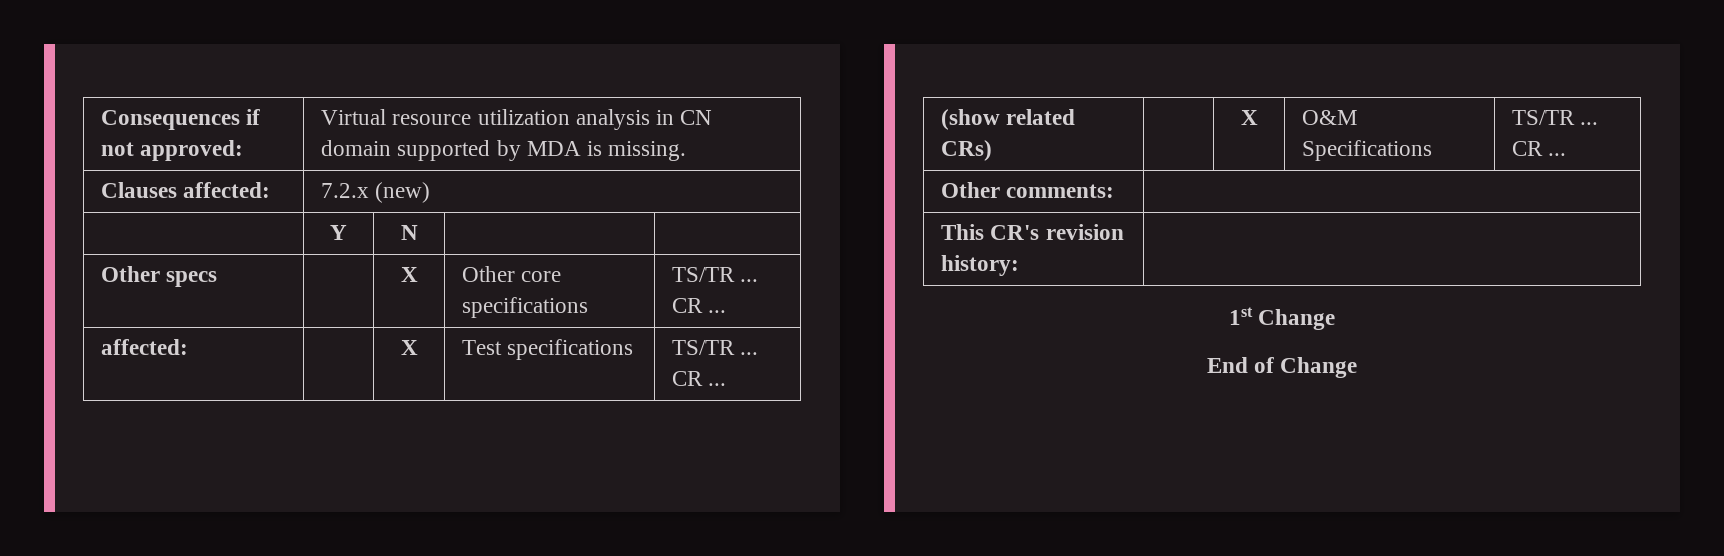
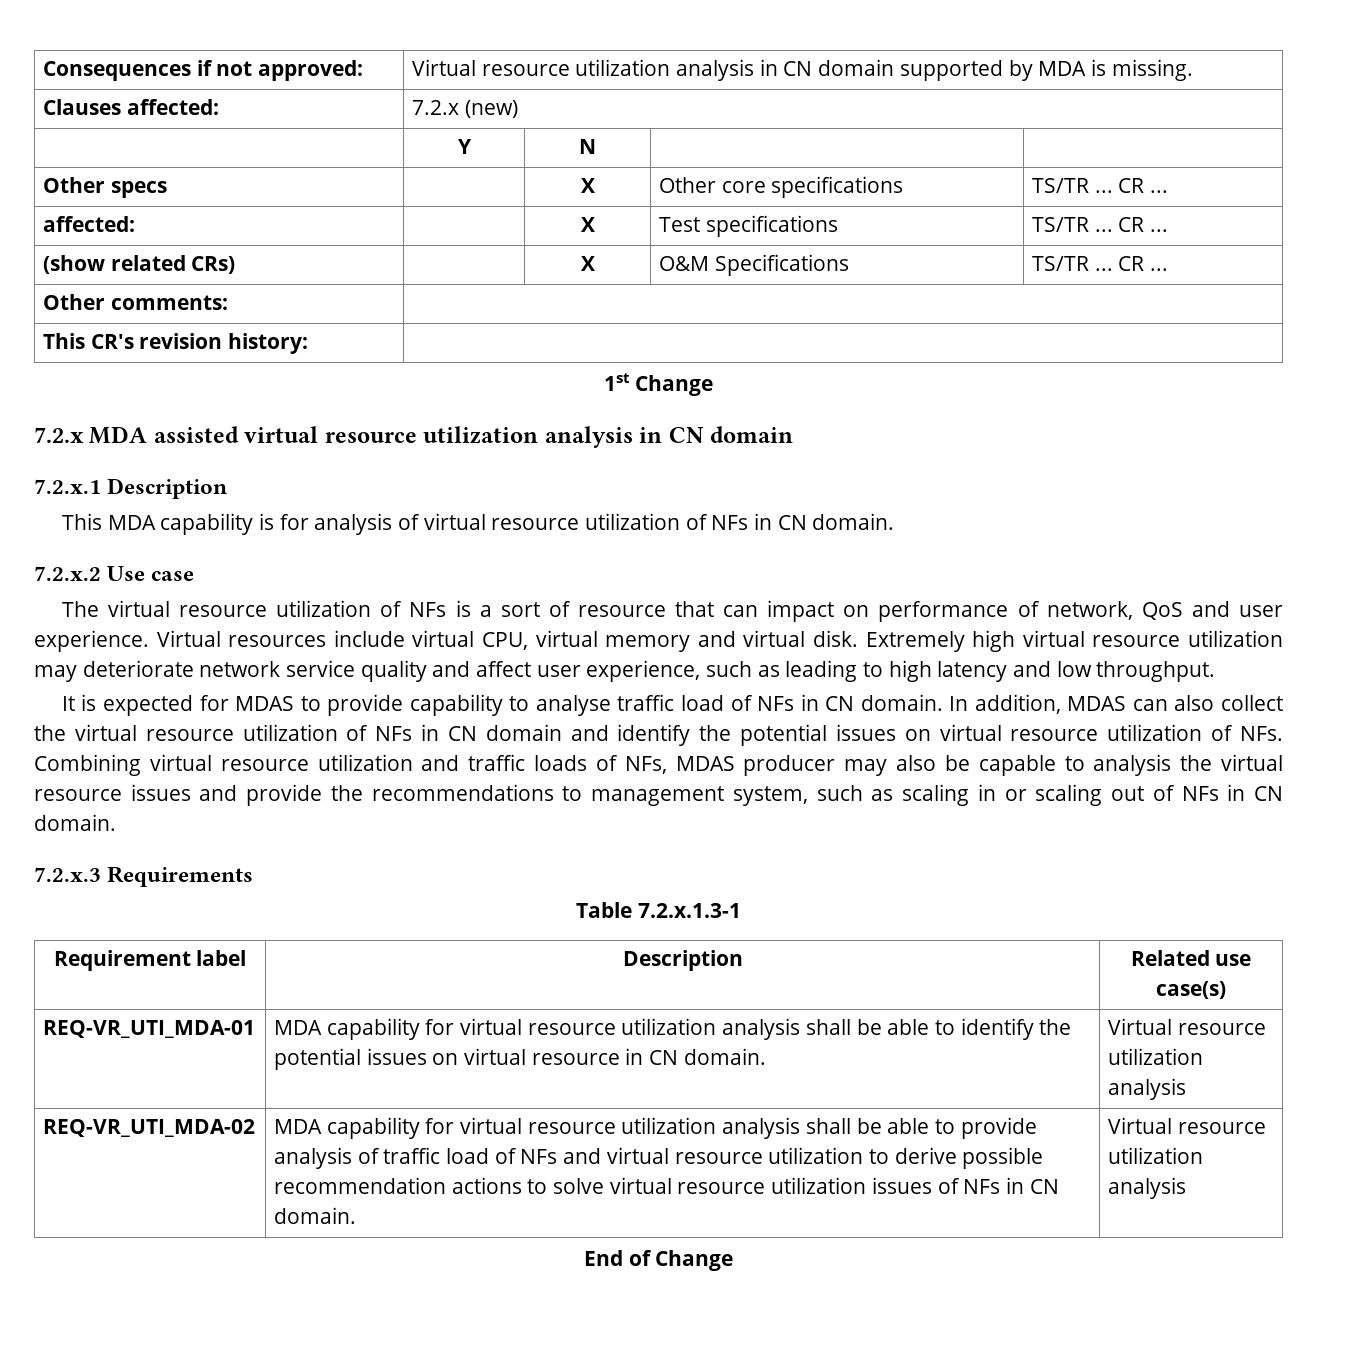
+ 7.2.x MDA assisted virtual resource utilization analysis in CN domain
+ 7.2.x.1 Description
+ This MDA capability is for analysis of virtual resource utilization of NFs in CN domain.
+ 7.2.x.2 Use case
+ The virtual resource utilization of NFs is a sort of resource that can impact on performance of network, QoS and user experience. Virtual resources include virtual CPU, virtual memory and virtual disk. Extremely high virtual resource utilization may deteriorate network service quality and affect user experience, such as leading to high latency and low throughput.
+ It is expected for MDAS to provide capability to analyse traffic load of NFs in CN domain. In addition, MDAS can also collect the virtual resource utilization of NFs in CN domain and identify the potential issues on virtual resource utilization of NFs. Combining virtual resource utilization and traffic loads of NFs, MDAS producer may also be capable to analysis the virtual resource issues and provide the recommendations to management system, such as scaling in or scaling out of NFs in CN domain.
+ 7.2.x.3 Requirements
+ Table 7.2.x.1.3-1
+ Requirement label | Description | Related use case(s)
+ REQ-VR_UTI_MDA-01 | MDA capability for virtual resource utilization analysis shall be able to identify the potential issues on virtual resource in CN domain. | Virtual resource utilization analysis
+ REQ-VR_UTI_MDA-02 | MDA capability for virtual resource utilization analysis shall be able to provide analysis of traffic load of NFs and virtual resource utilization to derive possible recommendation actions to solve virtual resource utilization issues of NFs in CN domain. | Virtual resource utilization analysis

